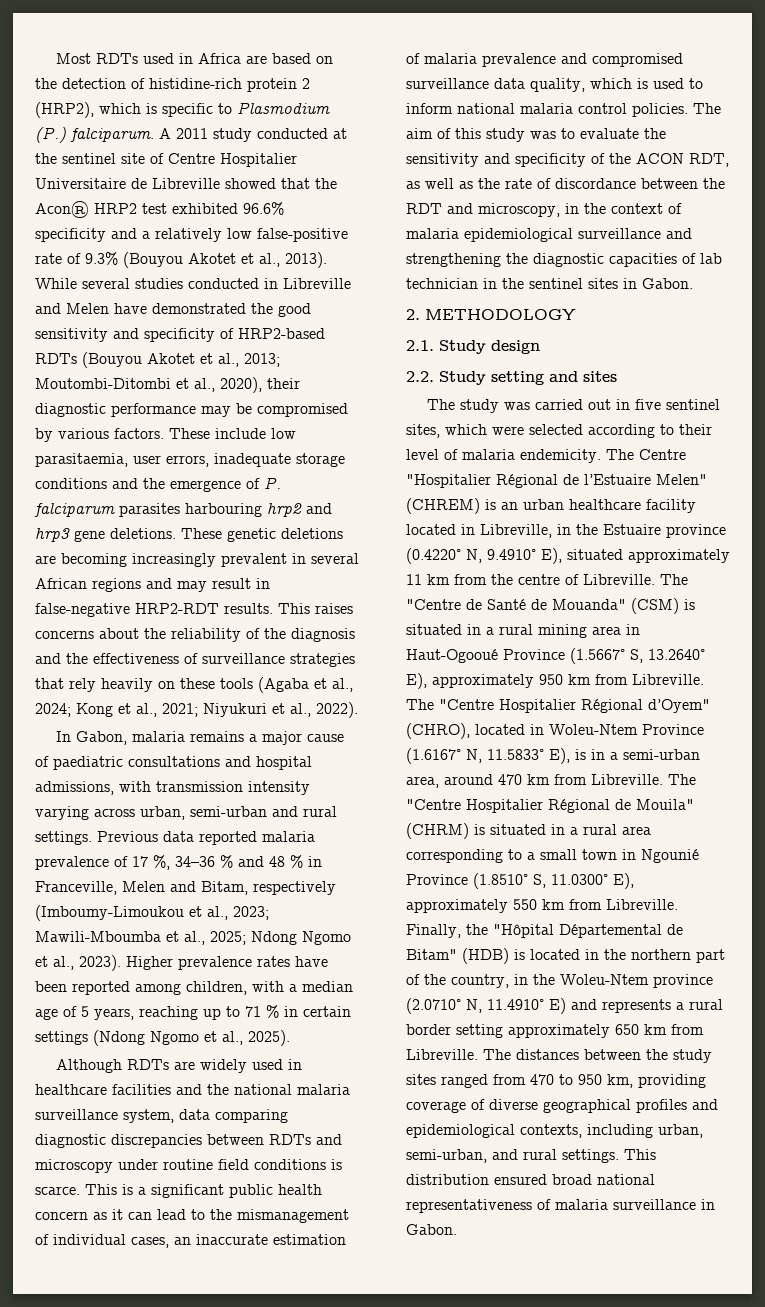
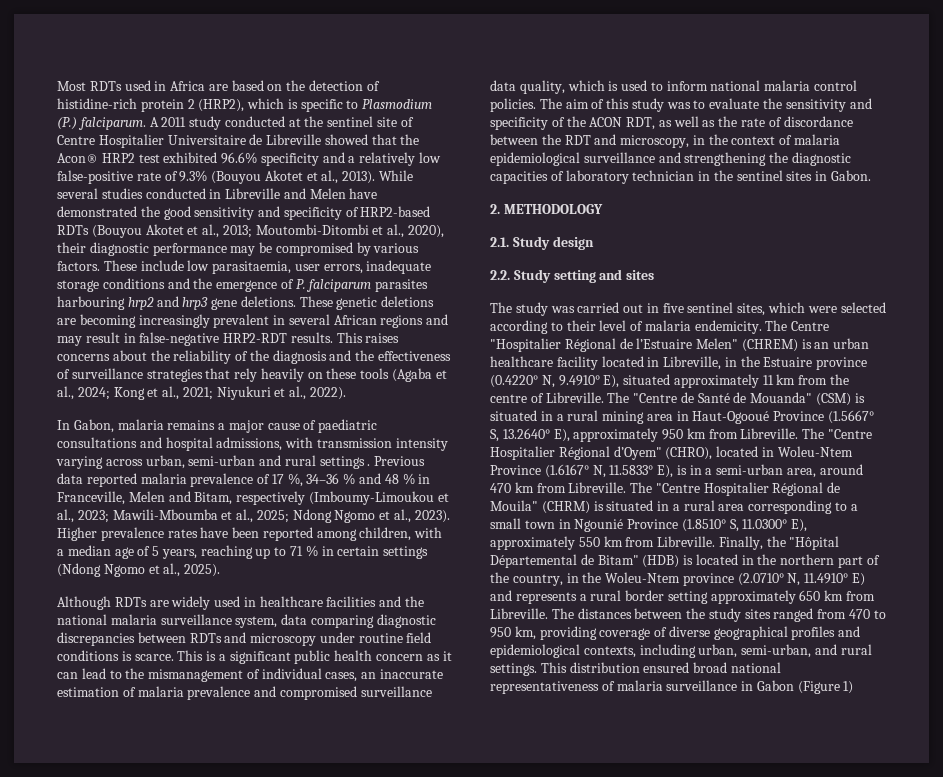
- In Gabon, malaria remains a major cause of paediatric consultations and hospital admissions, with transmission intensity varying across urban, semi-urban and rural settings.
+ In Gabon, malaria remains a major cause of paediatric consultations and hospital admissions, with transmission intensity varying across urban, semi-urban and rural settings .
- The aim of this study was to evaluate the sensitivity and specificity of the ACON RDT, as well as the rate of discordance between the RDT and microscopy, in the context of malaria epidemiological surveillance and strengthening the diagnostic capacities of lab technician in the sentinel sites in Gabon.
+ The aim of this study was to evaluate the sensitivity and specificity of the ACON RDT, as well as the rate of discordance between the RDT and microscopy, in the context of malaria epidemiological surveillance and strengthening the diagnostic capacities of laboratory technician in the sentinel sites in Gabon.
- This distribution ensured broad national representativeness of malaria surveillance in Gabon.
+ This distribution ensured broad national representativeness of malaria surveillance in Gabon (Figure 1)

